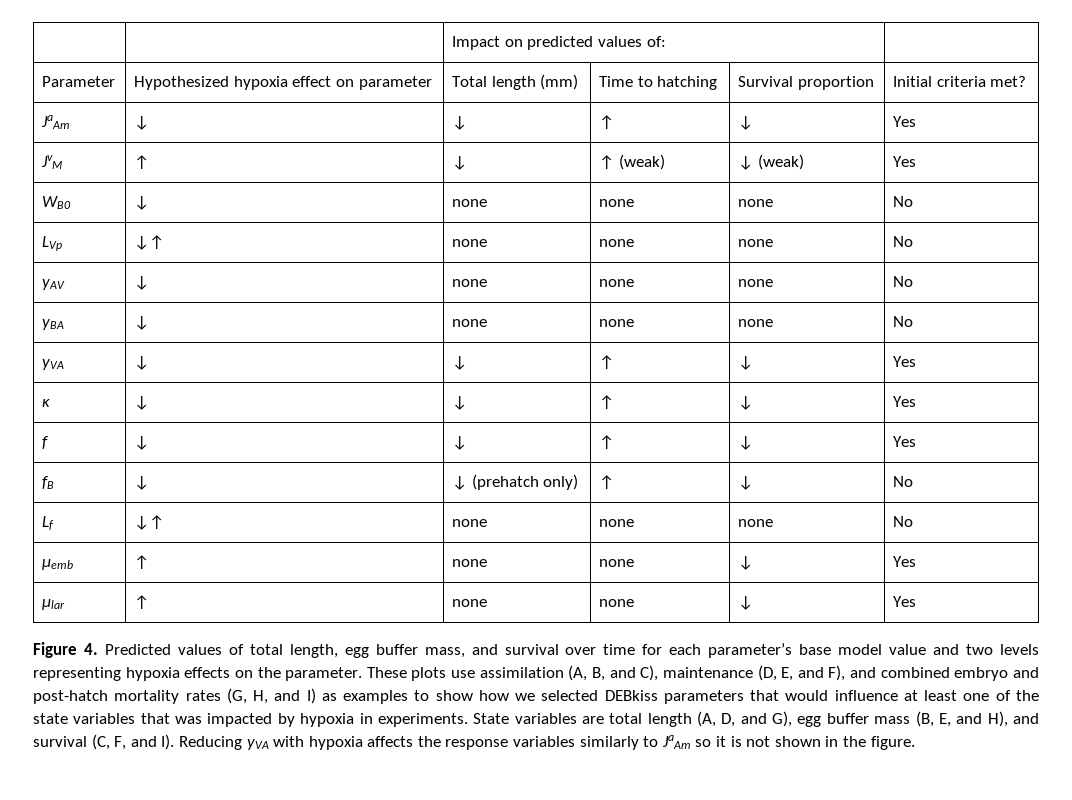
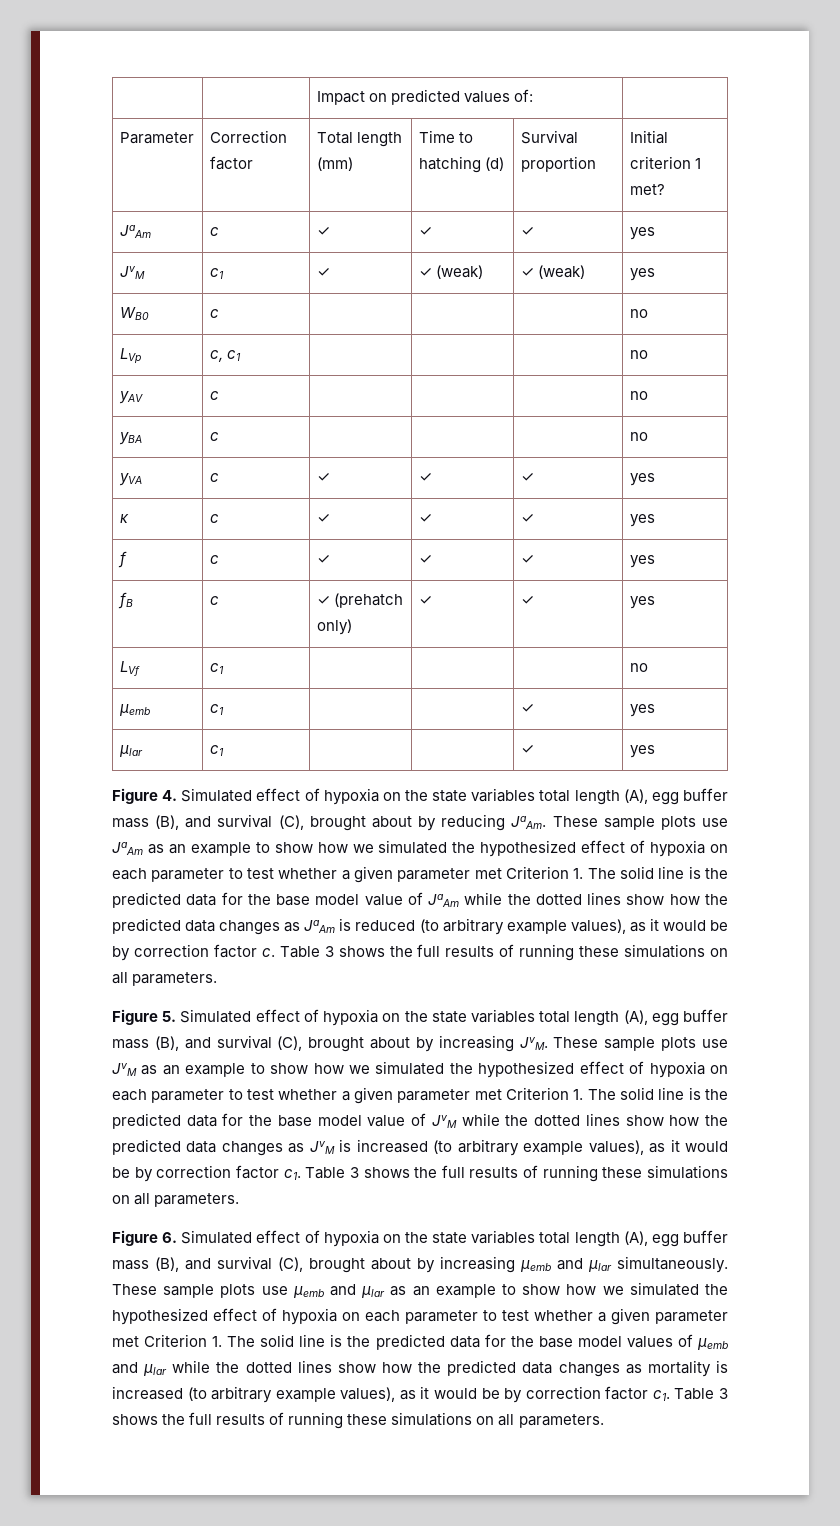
- Parameter | Hypothesized hypoxia effect on parameter | Total length (mm) | Time to hatching | Survival proportion | Initial criteria met?
+ Parameter | Correction factor | Total length (mm) | Time to hatching (d) | Survival proportion | Initial criterion 1 met?
- JaAm | ↓ | ↓ | ↑ | ↓ | Yes
- JvM | ↑ | ↓ | ↑ (weak) | ↓ (weak) | Yes
+ JaAm | c | ✓ | ✓ | ✓ | yes
+ JvM | c1 | ✓ | ✓ (weak) | ✓ (weak) | yes
- WB0 | ↓ | none | none | none | No
- LVp | ↓↑ | none | none | none | No
- yAV | ↓ | none | none | none | No
- yBA | ↓ | none | none | none | No
- yVA | ↓ | ↓ | ↑ | ↓ | Yes
- κ | ↓ | ↓ | ↑ | ↓ | Yes
- f | ↓ | ↓ | ↑ | ↓ | Yes
+ WB0 | c | | | | no
+ LVp | c, c1 | | | | no
+ yAV | c | | | | no
+ yBA | c | | | | no
+ yVA | c | ✓ | ✓ | ✓ | yes
+ κ | c | ✓ | ✓ | ✓ | yes
+ f | c | ✓ | ✓ | ✓ | yes
- fB | ↓ | ↓ (prehatch only) | ↑ | ↓ | No
- Lf | ↓↑ | none | none | none | No
- μemb | ↑ | none | none | ↓ | Yes
- μlar | ↑ | none | none | ↓ | Yes
- Figure 4. Predicted values of total length, egg buffer mass, and survival over time for each parameter’s base model value and two levels representing hypoxia effects on the parameter. These plots use assimilation (A, B, and C), maintenance (D, E, and F), and combined embryo and post-hatch mortality rates (G, H, and I) as examples to show how we selected DEBkiss parameters that would influence at least one of the state variables that was impacted by hypoxia in experiments. State variables are total length (A, D, and G), egg buffer mass (B, E, and H), and survival (C, F, and I). Reducing yVA with hypoxia affects the response variables similarly to JaAm so it is not shown in the figure.
+ fB | c | ✓ (prehatch only) | ✓ | ✓ | yes
+ LVf | c1 | | | | no
+ μemb | c1 | | | ✓ | yes
+ μlar | c1 | | | ✓ | yes
+ Figure 4. Simulated effect of hypoxia on the state variables total length (A), egg buffer mass (B), and survival (C), brought about by reducing JaAm. These sample plots use JaAm as an example to show how we simulated the hypothesized effect of hypoxia on each parameter to test whether a given parameter met Criterion 1. The solid line is the predicted data for the base model value of JaAm while the dotted lines show how the predicted data changes as JaAm is reduced (to arbitrary example values), as it would be by correction factor c. Table 3 shows the full results of running these simulations on all parameters.
+ Figure 5. Simulated effect of hypoxia on the state variables total length (A), egg buffer mass (B), and survival (C), brought about by increasing JvM. These sample plots use JvM as an example to show how we simulated the hypothesized effect of hypoxia on each parameter to test whether a given parameter met Criterion 1. The solid line is the predicted data for the base model value of JvM while the dotted lines show how the predicted data changes as JvM is increased (to arbitrary example values), as it would be by correction factor c1. Table 3 shows the full results of running these simulations on all parameters.
+ Figure 6. Simulated effect of hypoxia on the state variables total length (A), egg buffer mass (B), and survival (C), brought about by increasing μemb and μlar simultaneously. These sample plots use μemb and μlar as an example to show how we simulated the hypothesized effect of hypoxia on each parameter to test whether a given parameter met Criterion 1. The solid line is the predicted data for the base model values of μemb and μlar while the dotted lines show how the predicted data changes as mortality is increased (to arbitrary example values), as it would be by correction factor c1. Table 3 shows the full results of running these simulations on all parameters.

